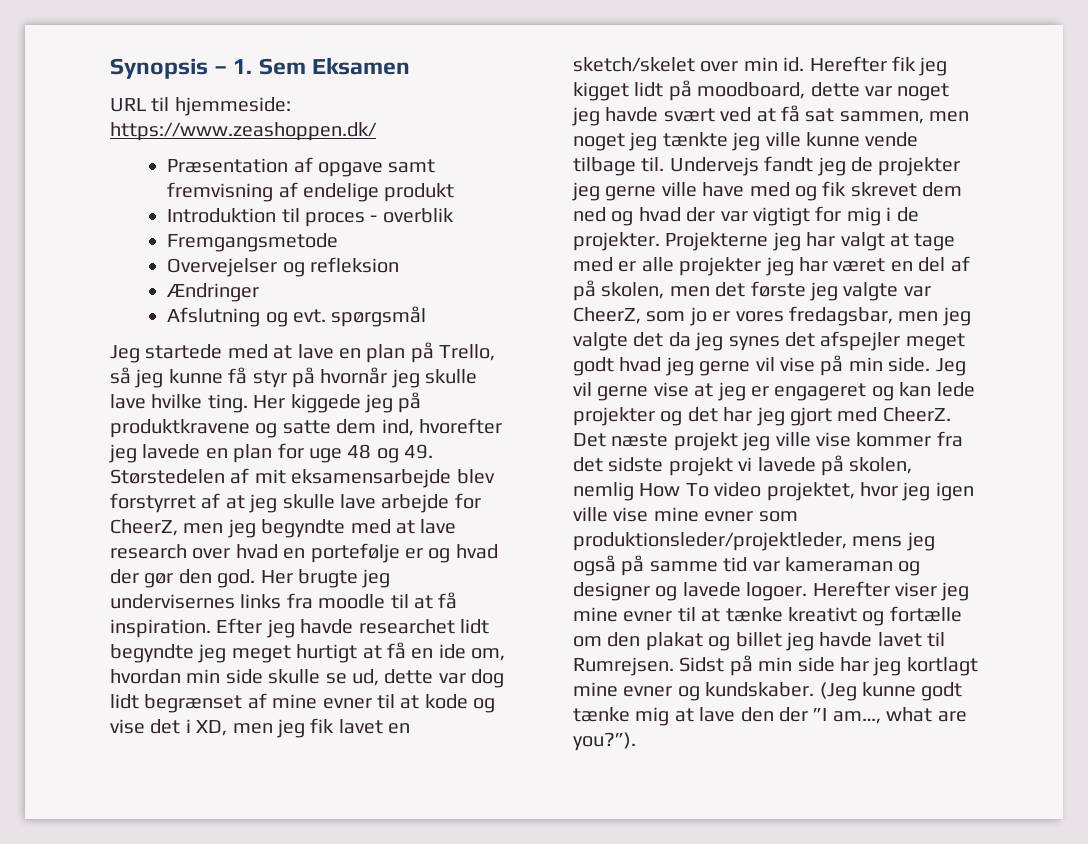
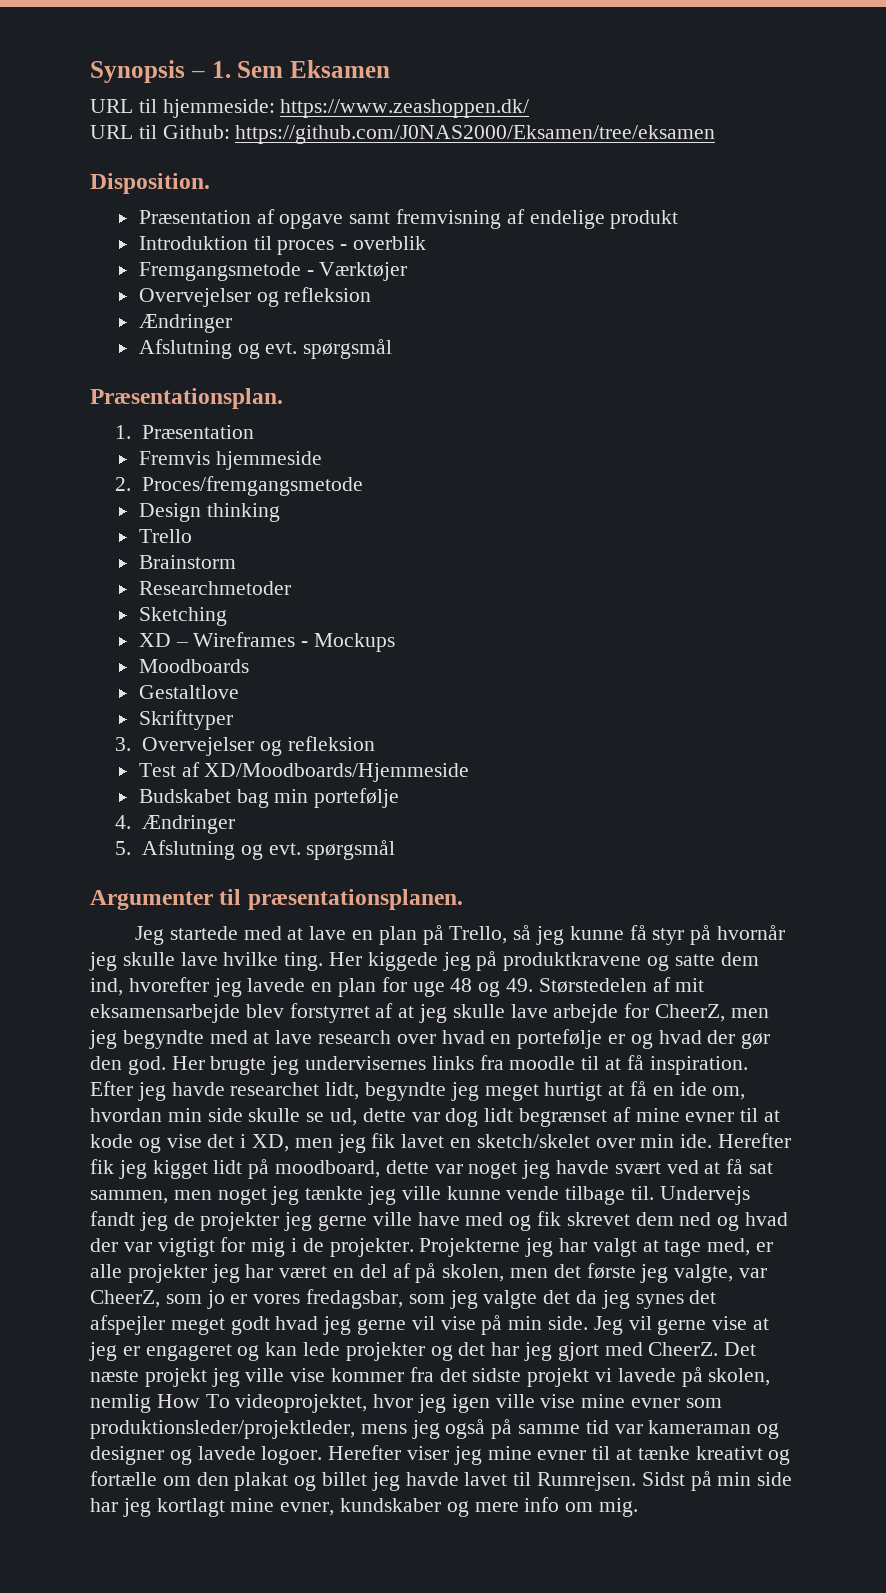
+ URL til Github: https://github.com/J0NAS2000/Eksamen/tree/eksamen
+ Disposition.
- Fremgangsmetode
+ Fremgangsmetode - Værktøjer
+ Præsentationsplan.
+ 1. Præsentation
+ Fremvis hjemmeside
+ 2. Proces/fremgangsmetode
+ Design thinking
+ Trello
+ Brainstorm
+ Researchmetoder
+ Sketching
+ XD – Wireframes - Mockups
+ Moodboards
+ Gestaltlove
+ Skrifttyper
+ 3. Overvejelser og refleksion
+ Test af XD/Moodboards/Hjemmeside
+ Budskabet bag min portefølje
+ 4. Ændringer
+ 5. Afslutning og evt. spørgsmål
+ Argumenter til præsentationsplanen.
- Efter jeg havde researchet lidt begyndte jeg meget hurtigt at få en ide om, hvordan min side skulle se ud, dette var dog lidt begrænset af mine evner til at kode og vise det i XD, men jeg fik lavet en sketch/skelet over min id.
+ Efter jeg havde researchet lidt, begyndte jeg meget hurtigt at få en ide om, hvordan min side skulle se ud, dette var dog lidt begrænset af mine evner til at kode og vise det i XD, men jeg fik lavet en sketch/skelet over min ide.
- Projekterne jeg har valgt at tage med er alle projekter jeg har været en del af på skolen, men det første jeg valgte var CheerZ, som jo er vores fredagsbar, men jeg valgte det da jeg synes det afspejler meget godt hvad jeg gerne vil vise på min side.
+ Projekterne jeg har valgt at tage med, er alle projekter jeg har været en del af på skolen, men det første jeg valgte, var CheerZ, som jo er vores fredagsbar, som jeg valgte det da jeg synes det afspejler meget godt hvad jeg gerne vil vise på min side.
- Det næste projekt jeg ville vise kommer fra det sidste projekt vi lavede på skolen, nemlig How To video projektet, hvor jeg igen ville vise mine evner som produktionsleder/projektleder, mens jeg også på samme tid var kameraman og designer og lavede logoer.
+ Det næste projekt jeg ville vise kommer fra det sidste projekt vi lavede på skolen, nemlig How To videoprojektet, hvor jeg igen ville vise mine evner som produktionsleder/projektleder, mens jeg også på samme tid var kameraman og designer og lavede logoer.
- Sidst på min side har jeg kortlagt mine evner og kundskaber. (Jeg kunne godt tænke mig at lave den der ”I am…, what are you?”).
+ Sidst på min side har jeg kortlagt mine evner, kundskaber og mere info om mig.

